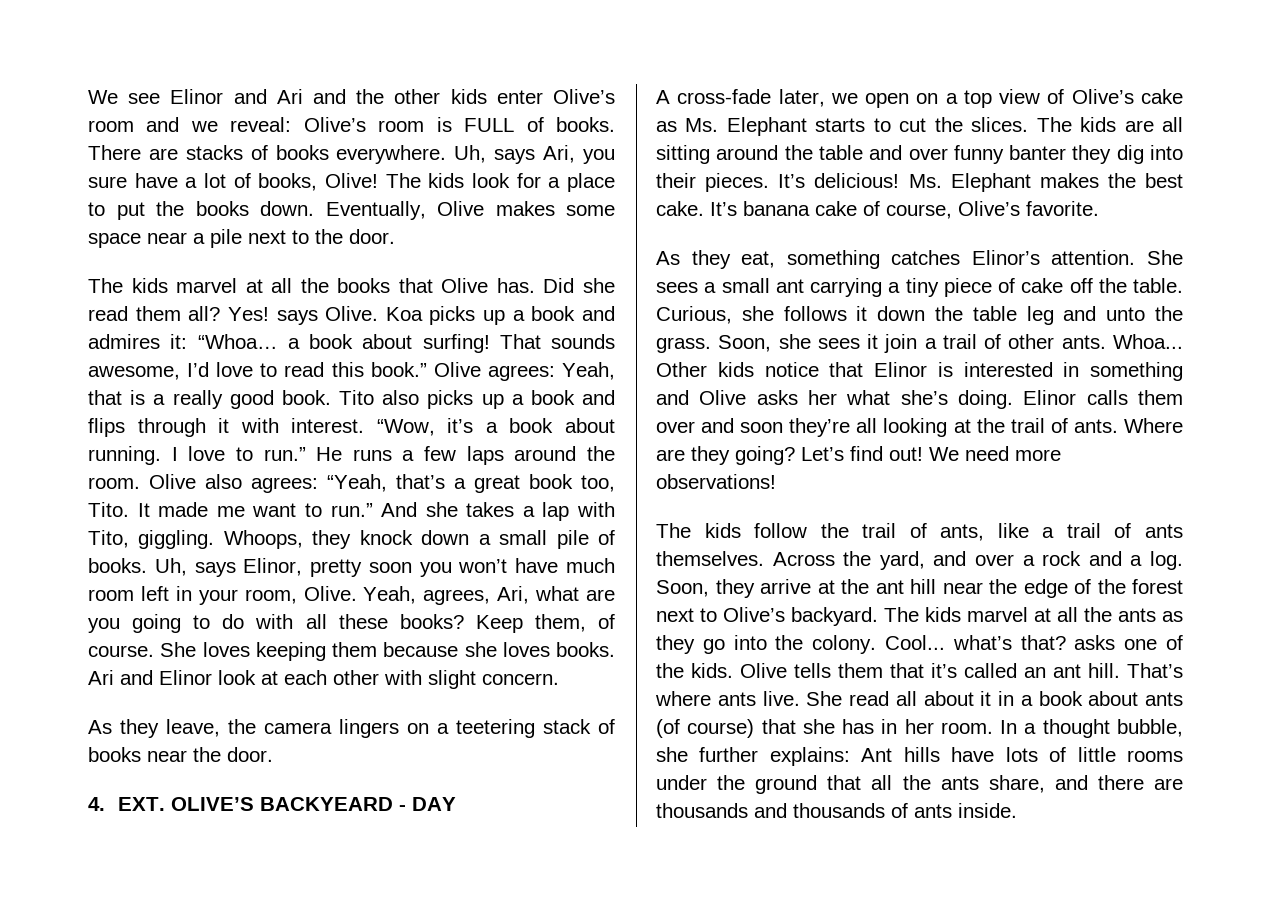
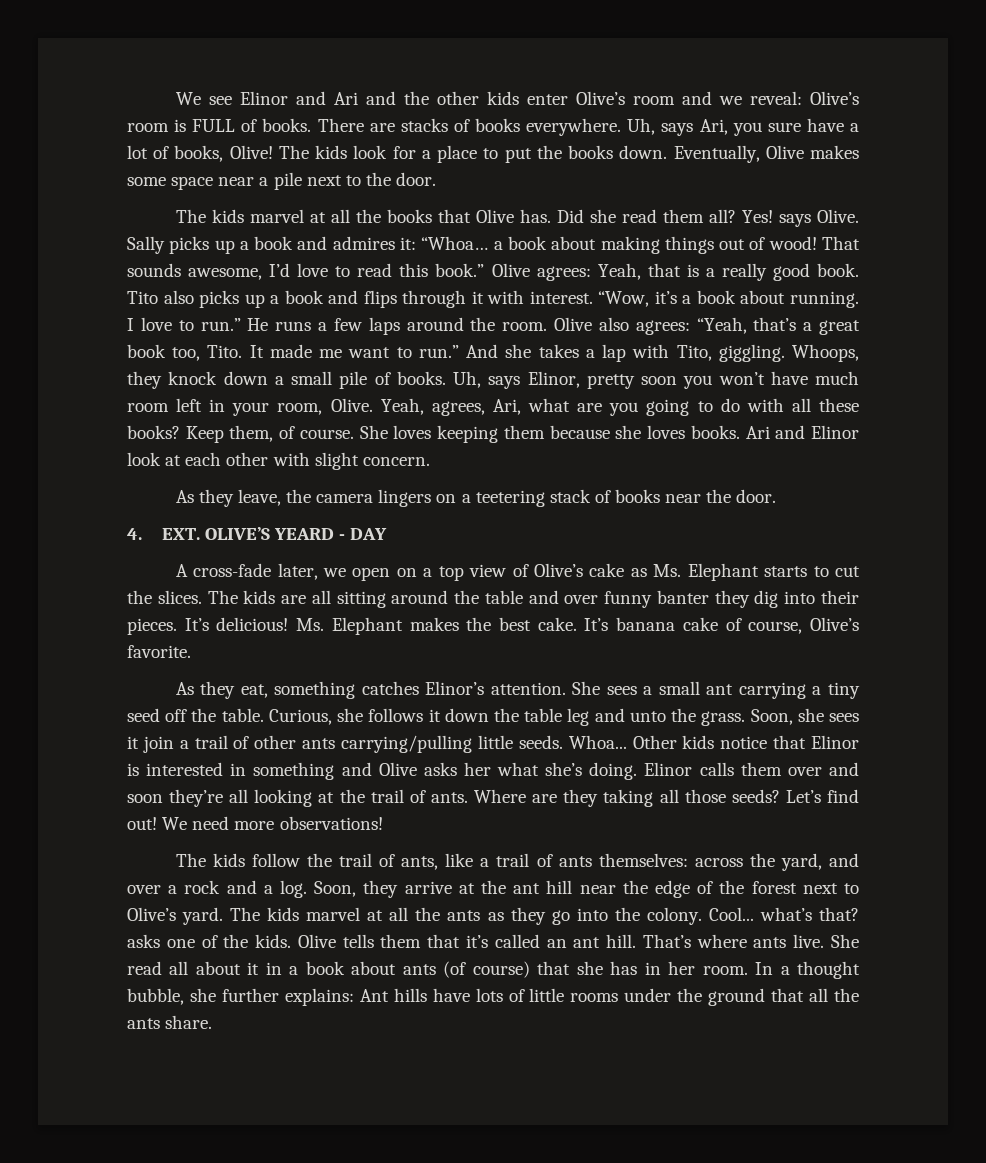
- Koa picks up a book and admires it: “Whoa… a book about surfing!
+ Sally picks up a book and admires it: “Whoa… a book about making things out of wood!
- 4. EXT. OLIVE’S BACKYEARD - DAY
+ 4. EXT. OLIVE’S YEARD - DAY
- She sees a small ant carrying a tiny piece of cake off the table.
+ She sees a small ant carrying a tiny seed off the table.
- Soon, she sees it join a trail of other ants.
+ Soon, she sees it join a trail of other ants carrying/pulling little seeds.
- Where are they going?
+ Where are they taking all those seeds?
- The kids follow the trail of ants, like a trail of ants themselves. Across the yard, and over a rock and a log.
+ The kids follow the trail of ants, like a trail of ants themselves: across the yard, and over a rock and a log.
- Soon, they arrive at the ant hill near the edge of the forest next to Olive’s backyard.
+ Soon, they arrive at the ant hill near the edge of the forest next to Olive’s yard.
- In a thought bubble, she further explains: Ant hills have lots of little rooms under the ground that all the ants share, and there are thousands and thousands of ants inside.
+ In a thought bubble, she further explains: Ant hills have lots of little rooms under the ground that all the ants share.

